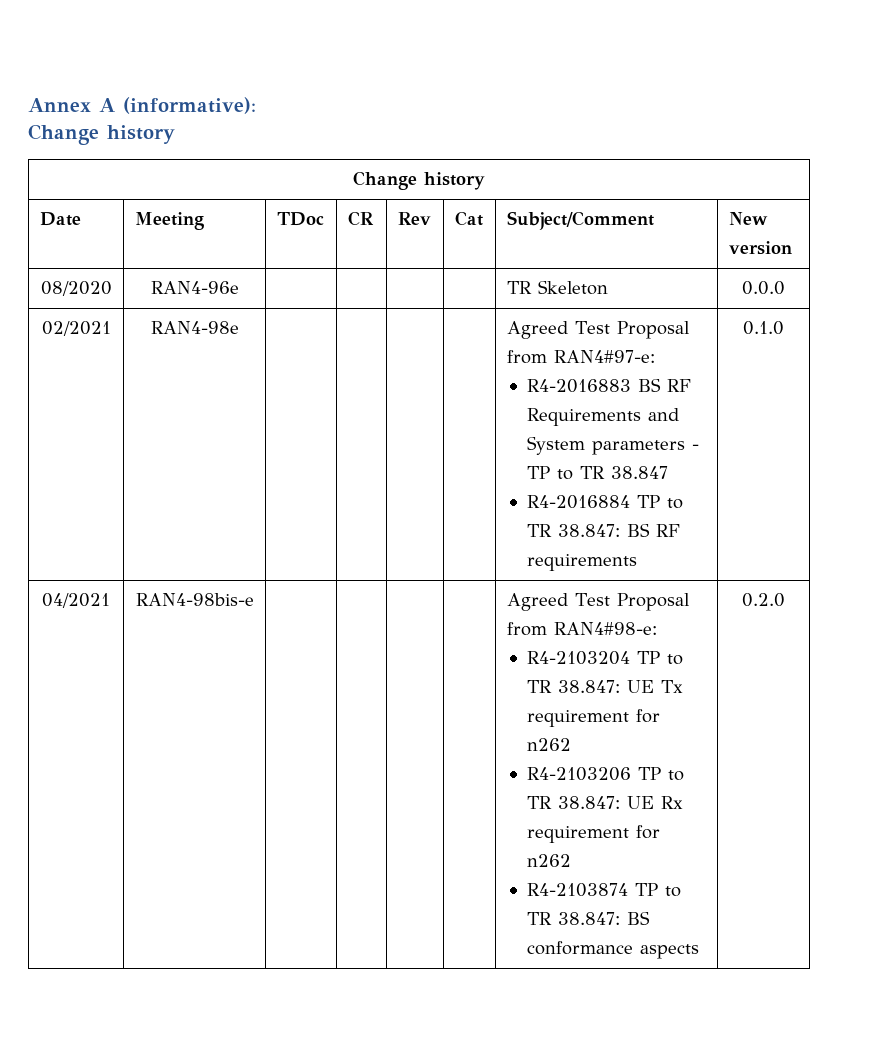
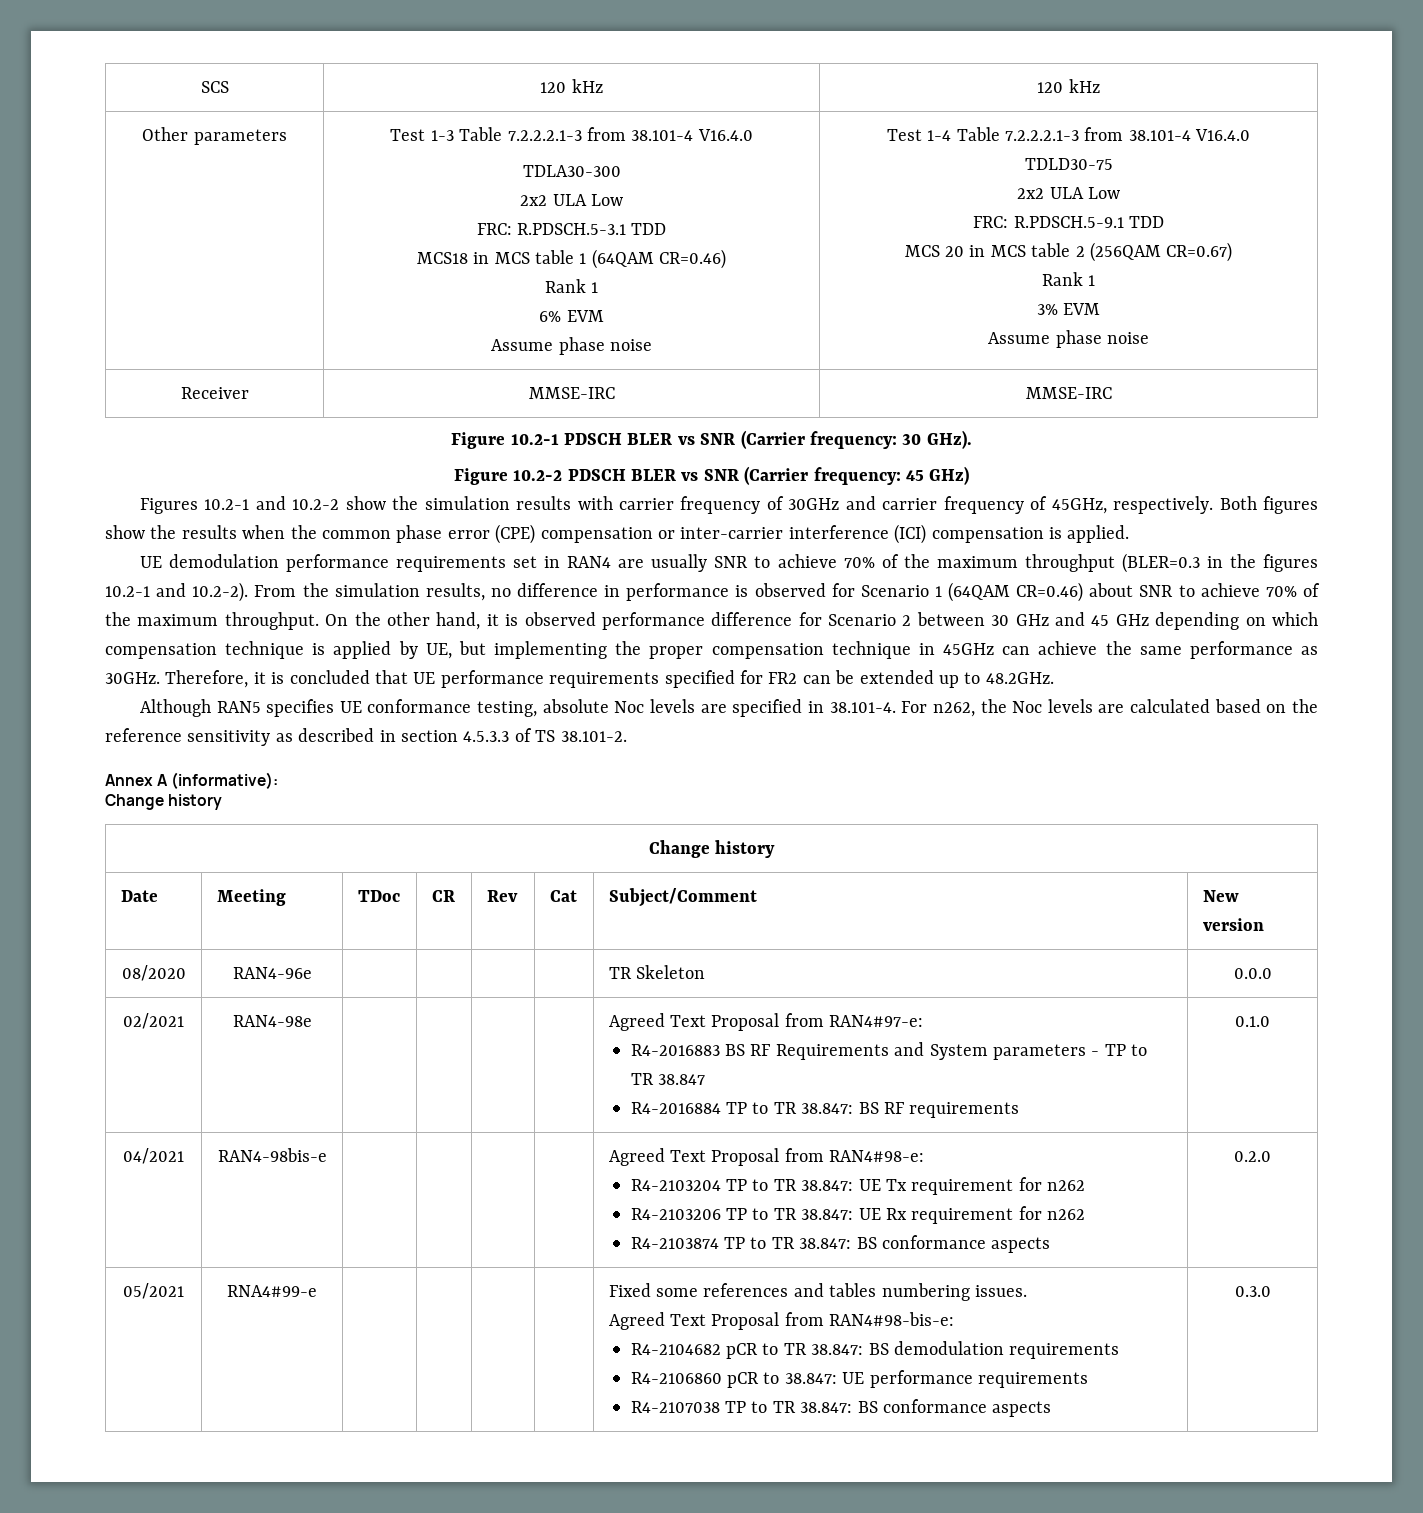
+ SCS | 120 kHz | 120 kHz
+ Other parameters | Test 1-3 Table 7.2.2.2.1-3 from 38.101-4 V16.4.0
+ TDLA30-300
+ 2x2 ULA Low
+ FRC: R.PDSCH.5-3.1 TDD
+ MCS18 in MCS table 1 (64QAM CR=0.46)
+ Rank 1
+ 6% EVM
+ Assume phase noise | Test 1-4 Table 7.2.2.2.1-3 from 38.101-4 V16.4.0
+ TDLD30-75
+ 2x2 ULA Low
+ FRC: R.PDSCH.5-9.1 TDD
+ MCS 20 in MCS table 2 (256QAM CR=0.67)
+ Rank 1
+ 3% EVM
+ Assume phase noise
+ Receiver | MMSE-IRC | MMSE-IRC
+ Figure 10.2-1 PDSCH BLER vs SNR (Carrier frequency: 30 GHz).
+ Figure 10.2-2 PDSCH BLER vs SNR (Carrier frequency: 45 GHz)
+ Figures 10.2-1 and 10.2-2 show the simulation results with carrier frequency of 30GHz and carrier frequency of 45GHz, respectively. Both figures show the results when the common phase error (CPE) compensation or inter-carrier interference (ICI) compensation is applied.
+ UE demodulation performance requirements set in RAN4 are usually SNR to achieve 70% of the maximum throughput (BLER=0.3 in the figures 10.2-1 and 10.2-2). From the simulation results, no difference in performance is observed for Scenario 1 (64QAM CR=0.46) about SNR to achieve 70% of the maximum throughput. On the other hand, it is observed performance difference for Scenario 2 between 30 GHz and 45 GHz depending on which compensation technique is applied by UE, but implementing the proper compensation technique in 45GHz can achieve the same performance as 30GHz. Therefore, it is concluded that UE performance requirements specified for FR2 can be extended up to 48.2GHz.
+ Although RAN5 specifies UE conformance testing, absolute Noc levels are specified in 38.101-4. For n262, the Noc levels are calculated based on the reference sensitivity as described in section 4.5.3.3 of TS 38.101-2.
- 02/2021 | RAN4-98e | | | | | Agreed Test Proposal from RAN4#97-e:
+ 02/2021 | RAN4-98e | | | | | Agreed Text Proposal from RAN4#97-e:
- 04/2021 | RAN4-98bis-e | | | | | Agreed Test Proposal from RAN4#98-e:
+ 04/2021 | RAN4-98bis-e | | | | | Agreed Text Proposal from RAN4#98-e:
+ 05/2021 | RNA4#99-e | | | | | Fixed some references and tables numbering issues.
+ Agreed Text Proposal from RAN4#98-bis-e:
+ R4-2104682 pCR to TR 38.847: BS demodulation requirements
+ R4-2106860 pCR to 38.847: UE performance requirements
+ R4-2107038 TP to TR 38.847: BS conformance aspects | 0.3.0

